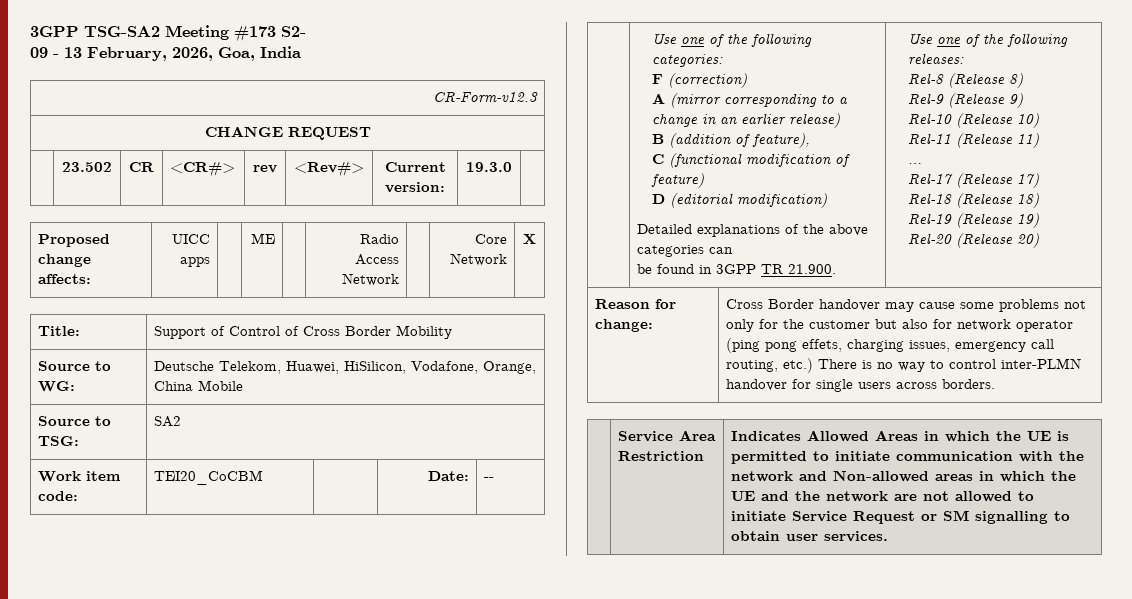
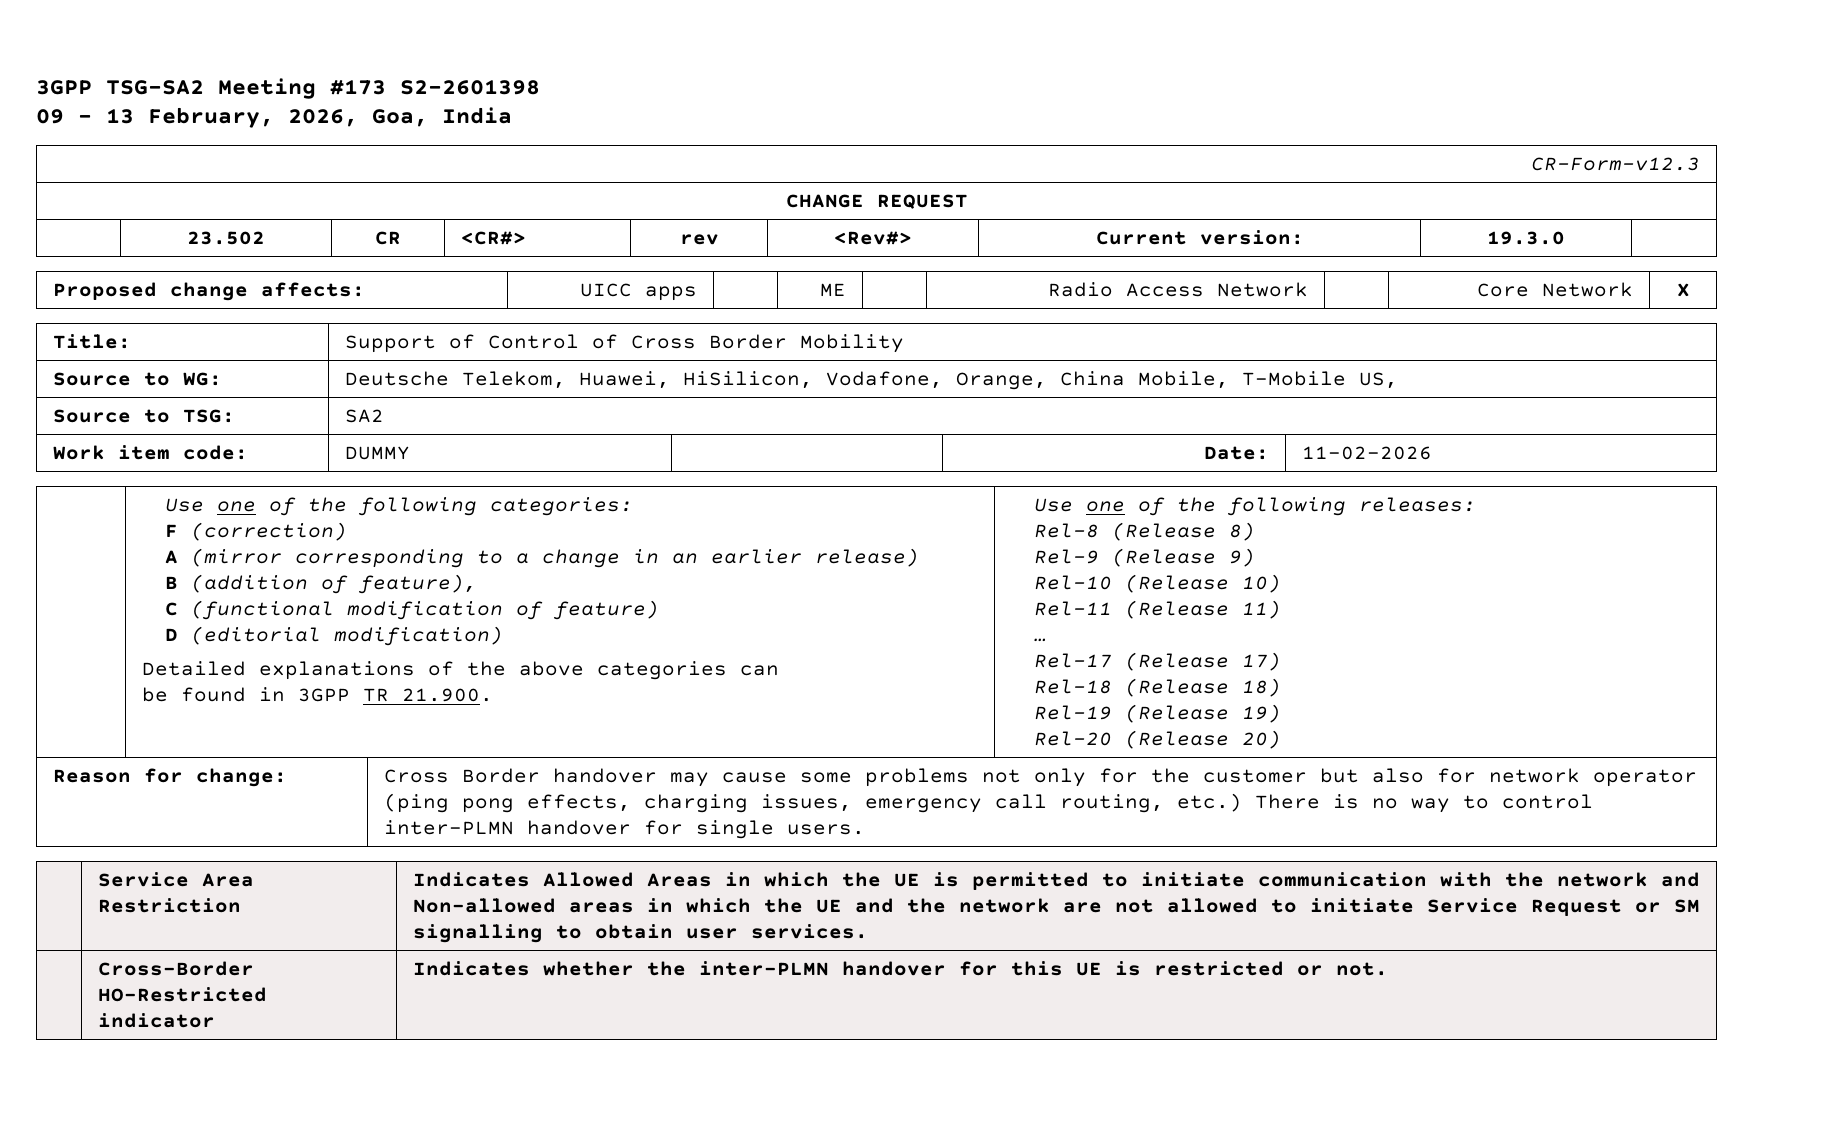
- 3GPP TSG-SA2 Meeting #173 S2-
+ 3GPP TSG-SA2 Meeting #173 S2-2601398
- Source to WG: | Deutsche Telekom, Huawei, HiSilicon, Vodafone, Orange, China Mobile
+ Source to WG: | Deutsche Telekom, Huawei, HiSilicon, Vodafone, Orange, China Mobile, T-Mobile US,
- Work item code: | TEI20_CoCBM | | Date: | --
+ Work item code: | DUMMY | | Date: | 11-02-2026
- Cross Border handover may cause some problems not only for the customer but also for network operator (ping pong effets, charging issues, emergency call routing, etc.) There is no way to control inter-PLMN handover for single users across borders.
+ Cross Border handover may cause some problems not only for the customer but also for network operator (ping pong effects, charging issues, emergency call routing, etc.) There is no way to control inter-PLMN handover for single users.
+ | Cross-Border HO-Restricted indicator | Indicates whether the inter-PLMN handover for this UE is restricted or not.

